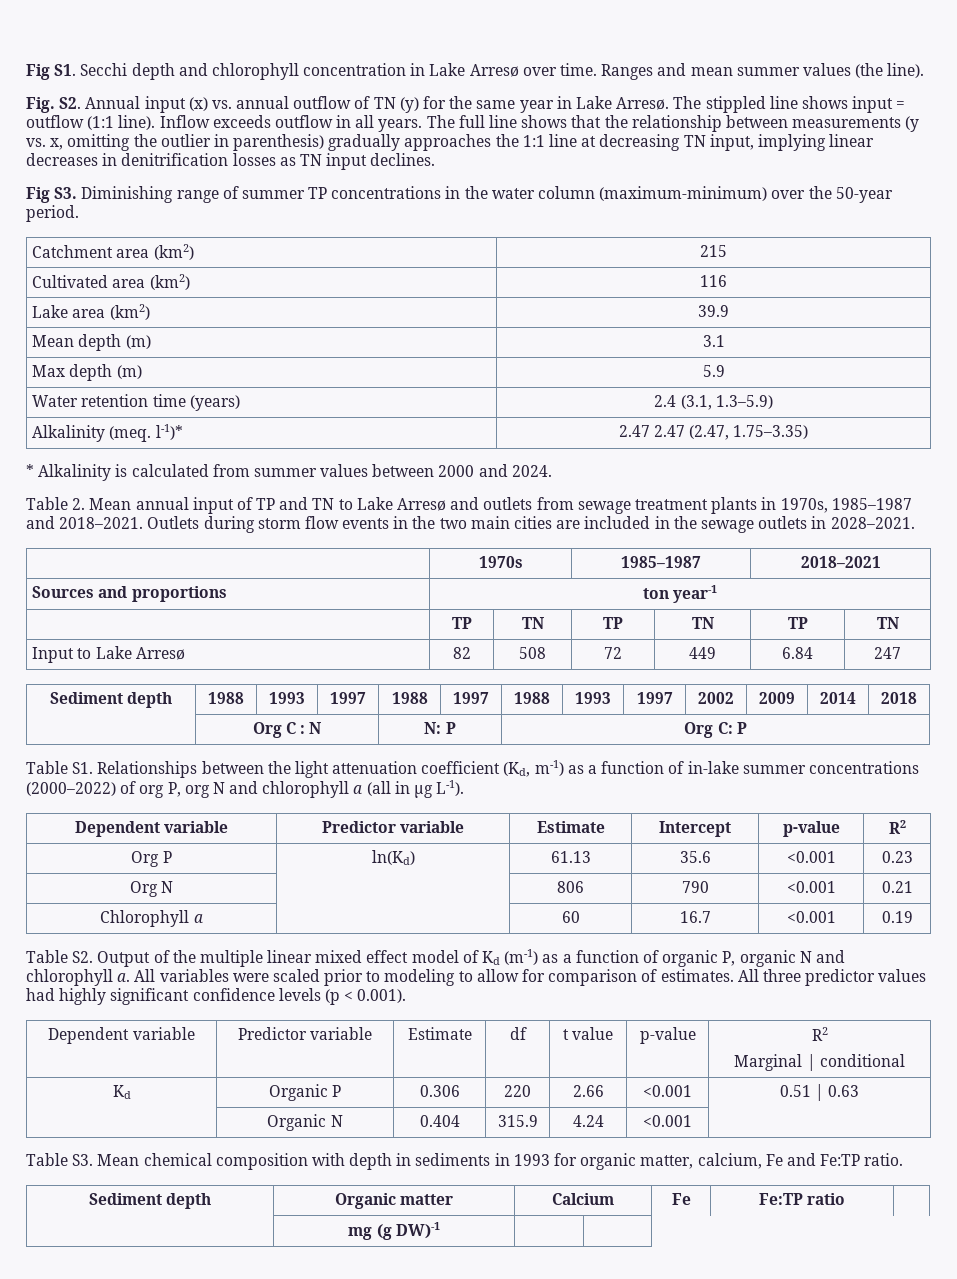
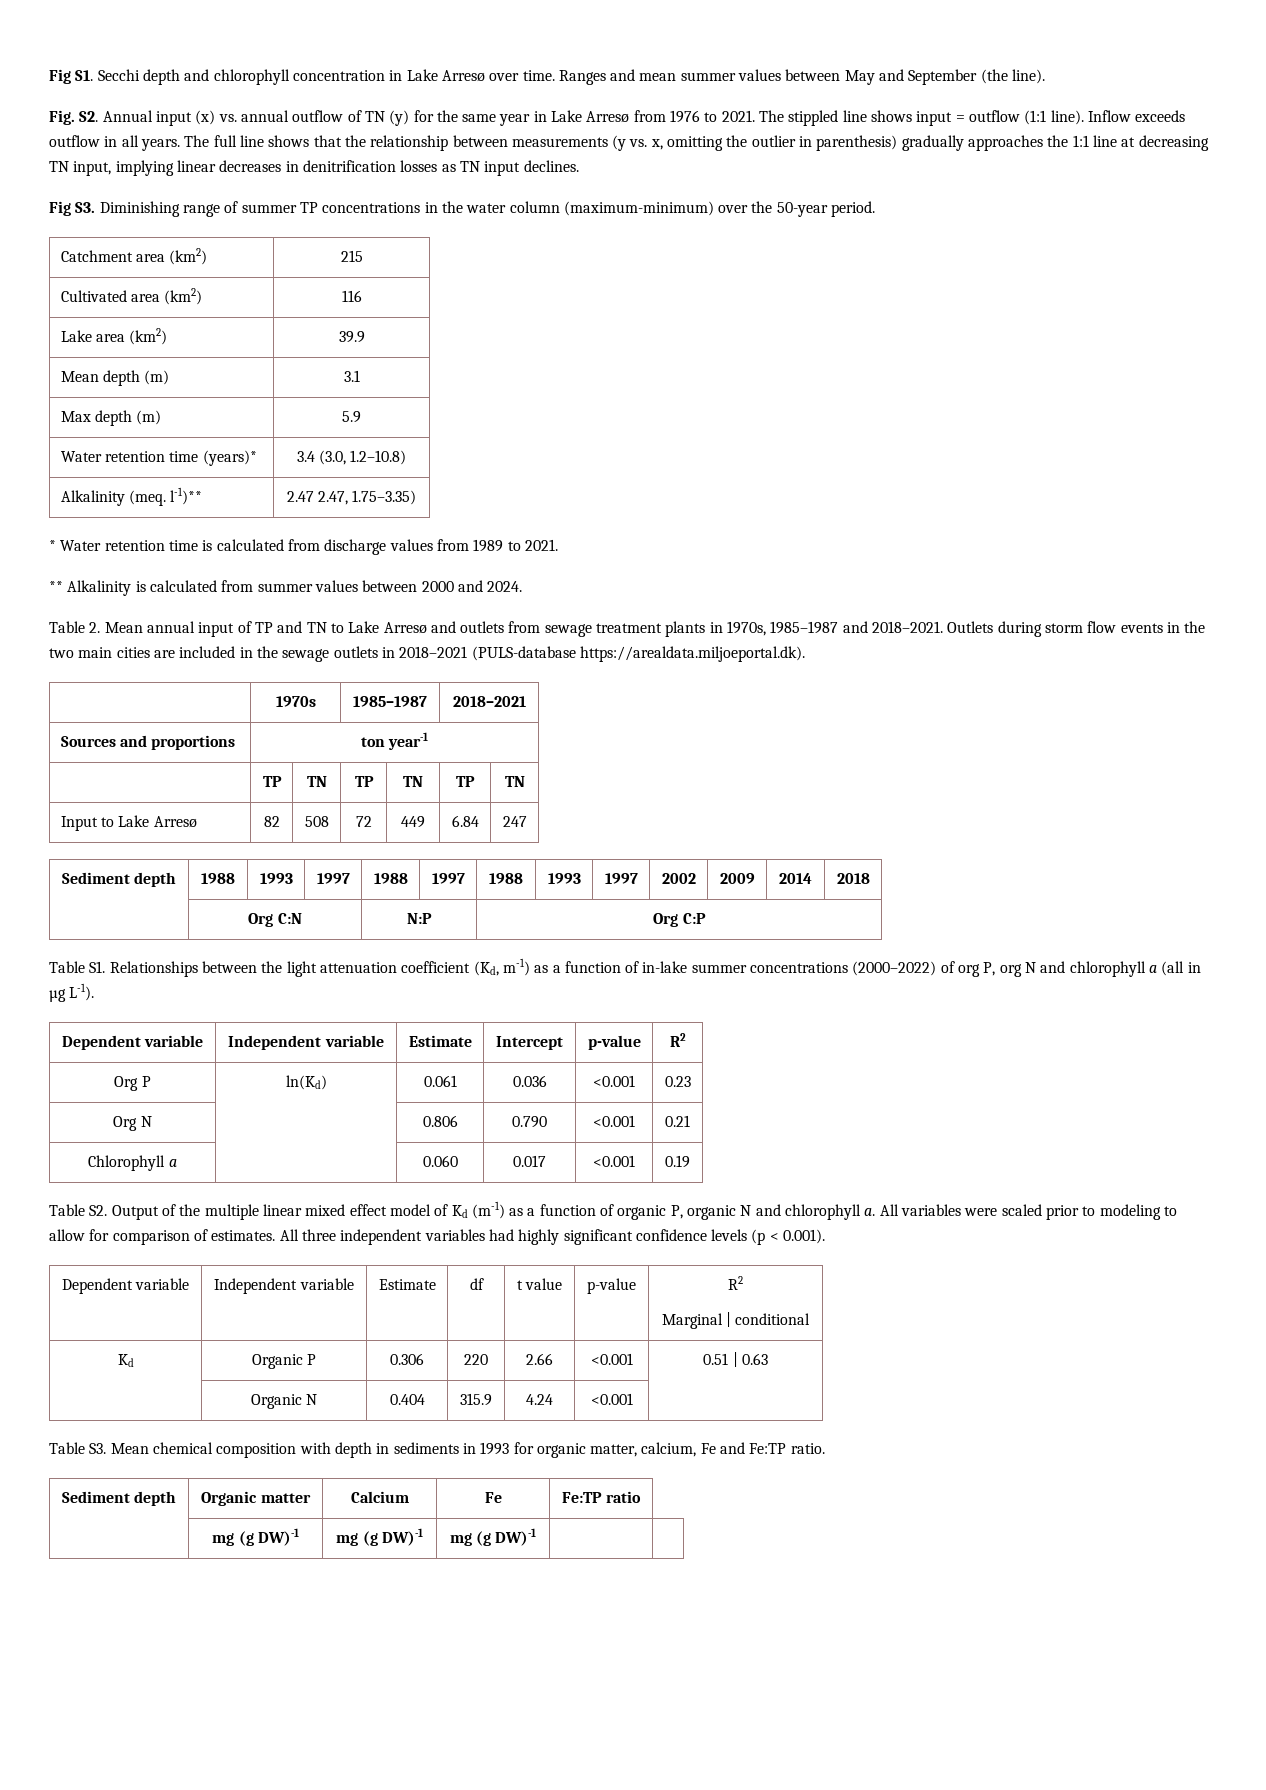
- Ranges and mean summer values (the line).
+ Ranges and mean summer values between May and September (the line).
- Fig. S2. Annual input (x) vs. annual outflow of TN (y) for the same year in Lake Arresø.
+ Fig. S2. Annual input (x) vs. annual outflow of TN (y) for the same year in Lake Arresø from 1976 to 2021.
- Water retention time (years) | 2.4 (3.1, 1.3–5.9)
+ Water retention time (years)* | 3.4 (3.0, 1.2–10.8)
- Alkalinity (meq. l-1)* | 2.47 2.47 (2.47, 1.75–3.35)
+ Alkalinity (meq. l-1)** | 2.47 2.47, 1.75–3.35)
- * Alkalinity is calculated from summer values between 2000 and 2024.
+ * Water retention time is calculated from discharge values from 1989 to 2021.
+ ** Alkalinity is calculated from summer values between 2000 and 2024.
- Outlets during storm flow events in the two main cities are included in the sewage outlets in 2028–2021.
+ Outlets during storm flow events in the two main cities are included in the sewage outlets in 2018–2021 (PULS-database https://arealdata.miljoeportal.dk).
- | Org C : N | N: P | Org C: P
+ | Org C:N | N:P | Org C:P
- Dependent variable | Predictor variable | Estimate | Intercept | p-value | R2
+ Dependent variable | Independent variable | Estimate | Intercept | p-value | R2
- Org P | ln(Kd) | 61.13 | 35.6 | <0.001 | 0.23
+ Org P | ln(Kd) | 0.061 | 0.036 | <0.001 | 0.23
- Org N | | 806 | 790 | <0.001 | 0.21
+ Org N | | 0.806 | 0.790 | <0.001 | 0.21
- Chlorophyll a | | 60 | 16.7 | <0.001 | 0.19
+ Chlorophyll a | | 0.060 | 0.017 | <0.001 | 0.19
- All three predictor values had highly significant confidence levels (p < 0.001).
+ All three independent variables had highly significant confidence levels (p < 0.001).
- Dependent variable | Predictor variable | Estimate | df | t value | p-value | R2
+ Dependent variable | Independent variable | Estimate | df | t value | p-value | R2
- Sediment depth | Organic matter | Calcium | Fe | Fe:TP ratio |
- | mg (g DW)-1 | |
+ Sediment depth | Organic matter | Calcium | Fe | Fe:TP ratio
+ | mg (g DW)-1 | mg (g DW)-1 | mg (g DW)-1 | |

